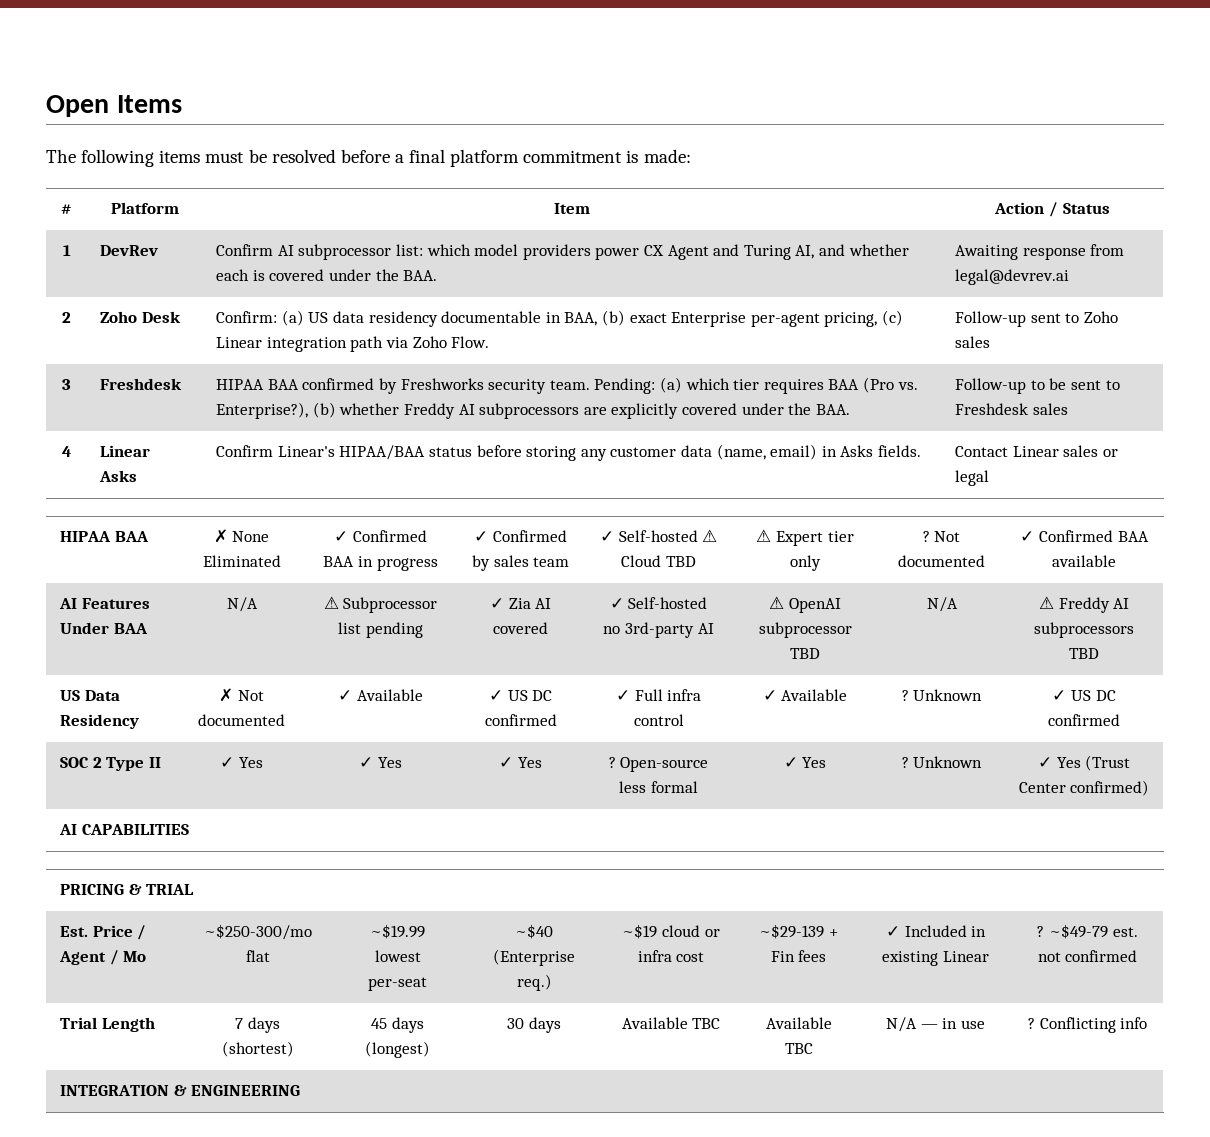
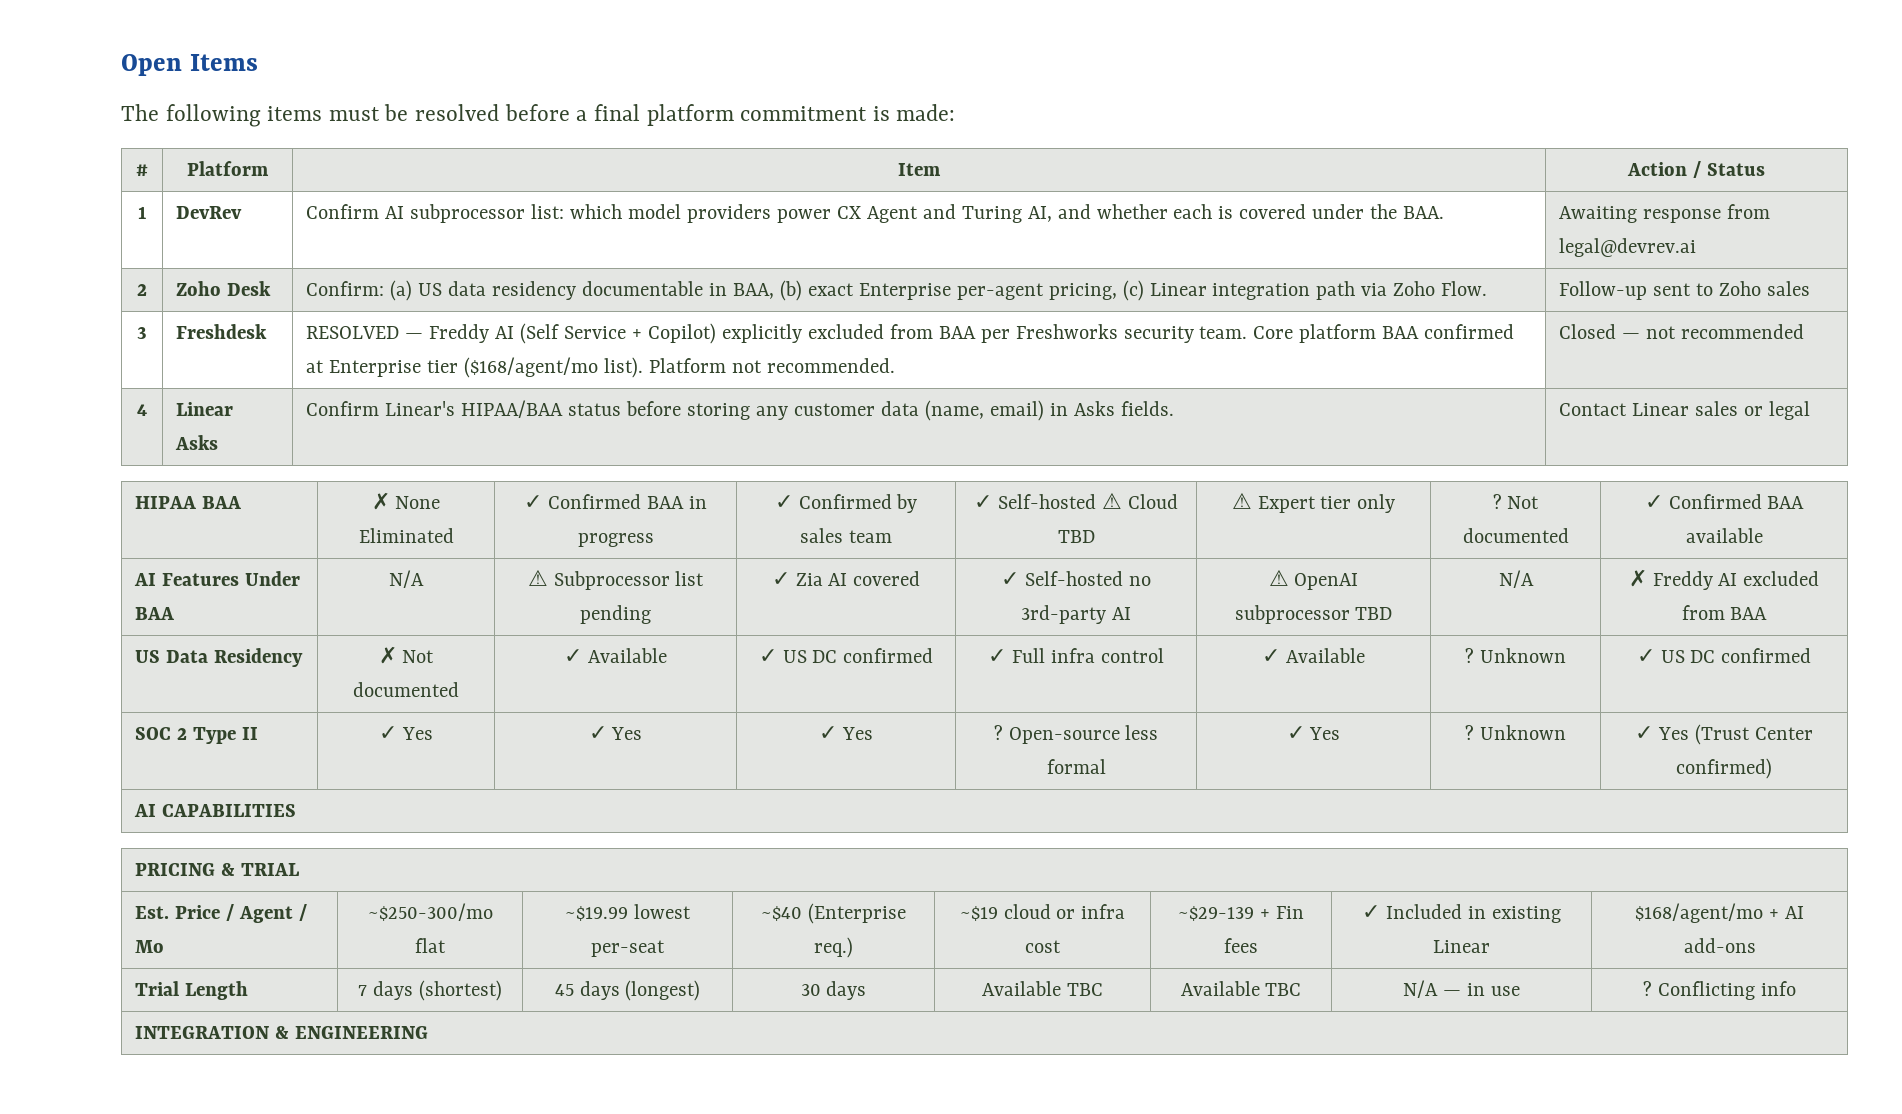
- 3 | Freshdesk | HIPAA BAA confirmed by Freshworks security team. Pending: (a) which tier requires BAA (Pro vs. Enterprise?), (b) whether Freddy AI subprocessors are explicitly covered under the BAA. | Follow-up to be sent to Freshdesk sales
+ 3 | Freshdesk | RESOLVED — Freddy AI (Self Service + Copilot) explicitly excluded from BAA per Freshworks security team. Core platform BAA confirmed at Enterprise tier ($168/agent/mo list). Platform not recommended. | Closed — not recommended
- AI Features Under BAA | N/A | ⚠ Subprocessor list pending | ✓ Zia AI covered | ✓ Self-hosted no 3rd-party AI | ⚠ OpenAI subprocessor TBD | N/A | ⚠ Freddy AI subprocessors TBD
+ AI Features Under BAA | N/A | ⚠ Subprocessor list pending | ✓ Zia AI covered | ✓ Self-hosted no 3rd-party AI | ⚠ OpenAI subprocessor TBD | N/A | ✗ Freddy AI excluded from BAA
- Est. Price / Agent / Mo | ~$250-300/mo flat | ~$19.99 lowest per-seat | ~$40 (Enterprise req.) | ~$19 cloud or infra cost | ~$29-139 + Fin fees | ✓ Included in existing Linear | ? ~$49-79 est. not confirmed
+ Est. Price / Agent / Mo | ~$250-300/mo flat | ~$19.99 lowest per-seat | ~$40 (Enterprise req.) | ~$19 cloud or infra cost | ~$29-139 + Fin fees | ✓ Included in existing Linear | $168/agent/mo + AI add-ons

